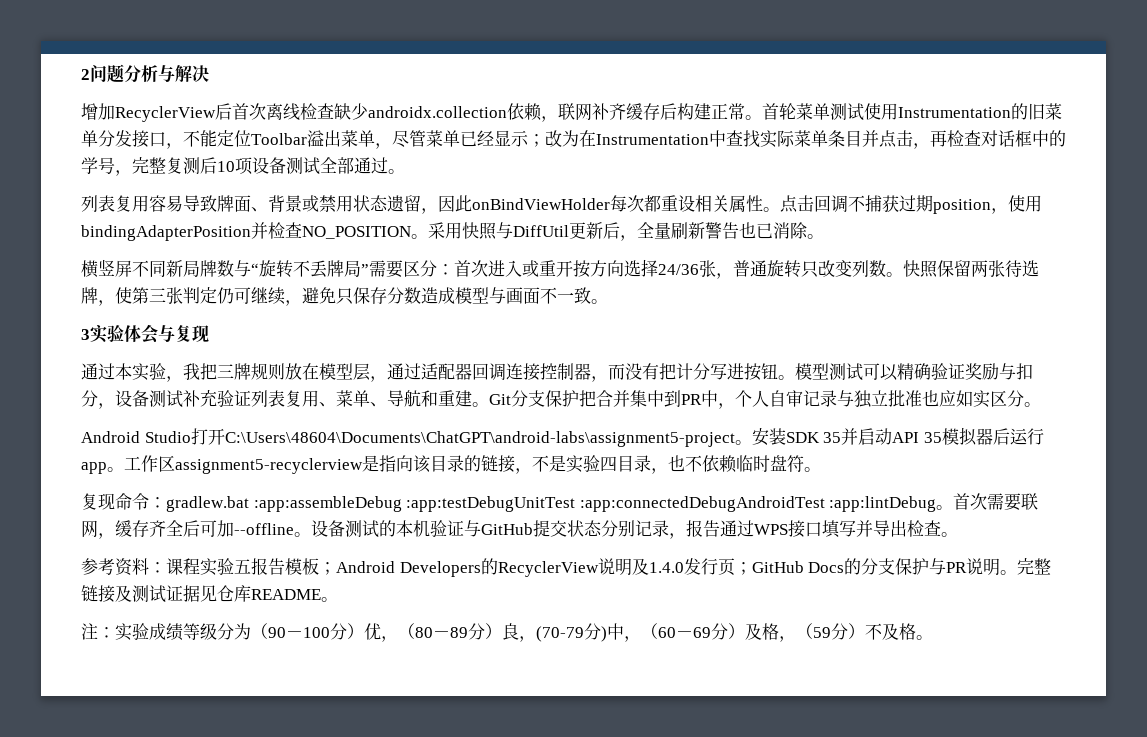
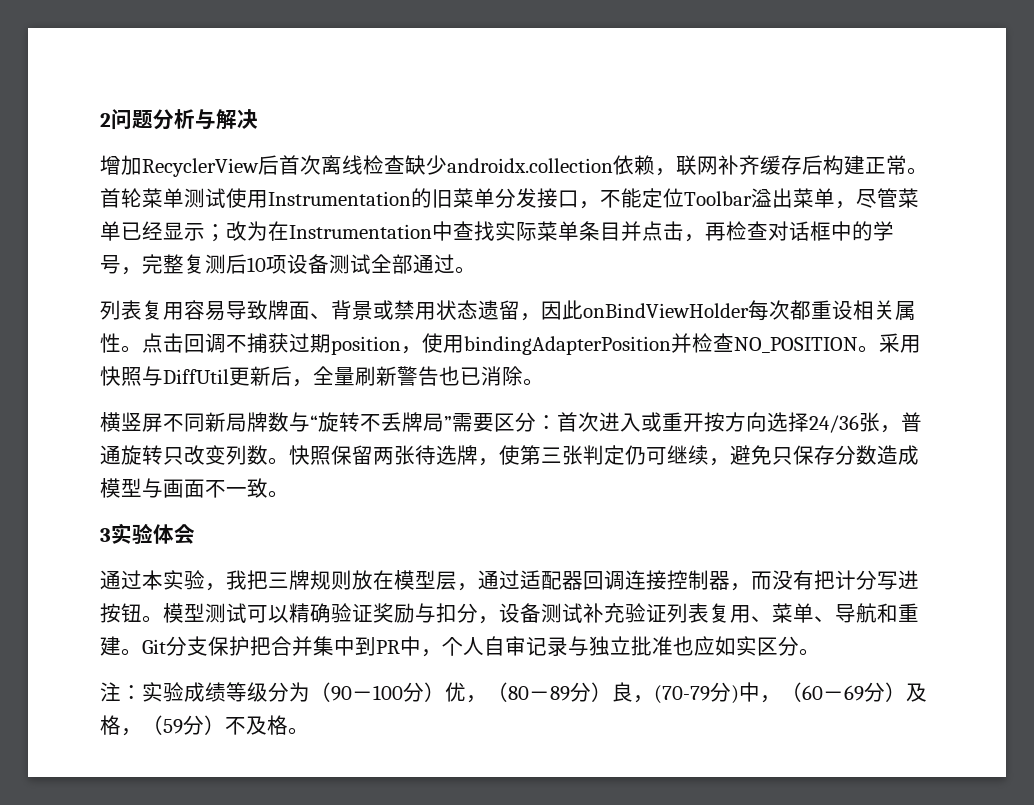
- 3实验体会与复现
+ 3实验体会
- Android Studio打开C:\Users\48604\Documents\ChatGPT\android-labs\assignment5-project。安装SDK 35并启动API 35模拟器后运行app。工作区assignment5-recyclerview是指向该目录的链接，不是实验四目录，也不依赖临时盘符。
- 复现命令：gradlew.bat :app:assembleDebug :app:testDebugUnitTest :app:connectedDebugAndroidTest :app:lintDebug。首次需要联网，缓存齐全后可加--offline。设备测试的本机验证与GitHub提交状态分别记录，报告通过WPS接口填写并导出检查。
- 参考资料：课程实验五报告模板；Android Developers的RecyclerView说明及1.4.0发行页；GitHub Docs的分支保护与PR说明。完整链接及测试证据见仓库README。

